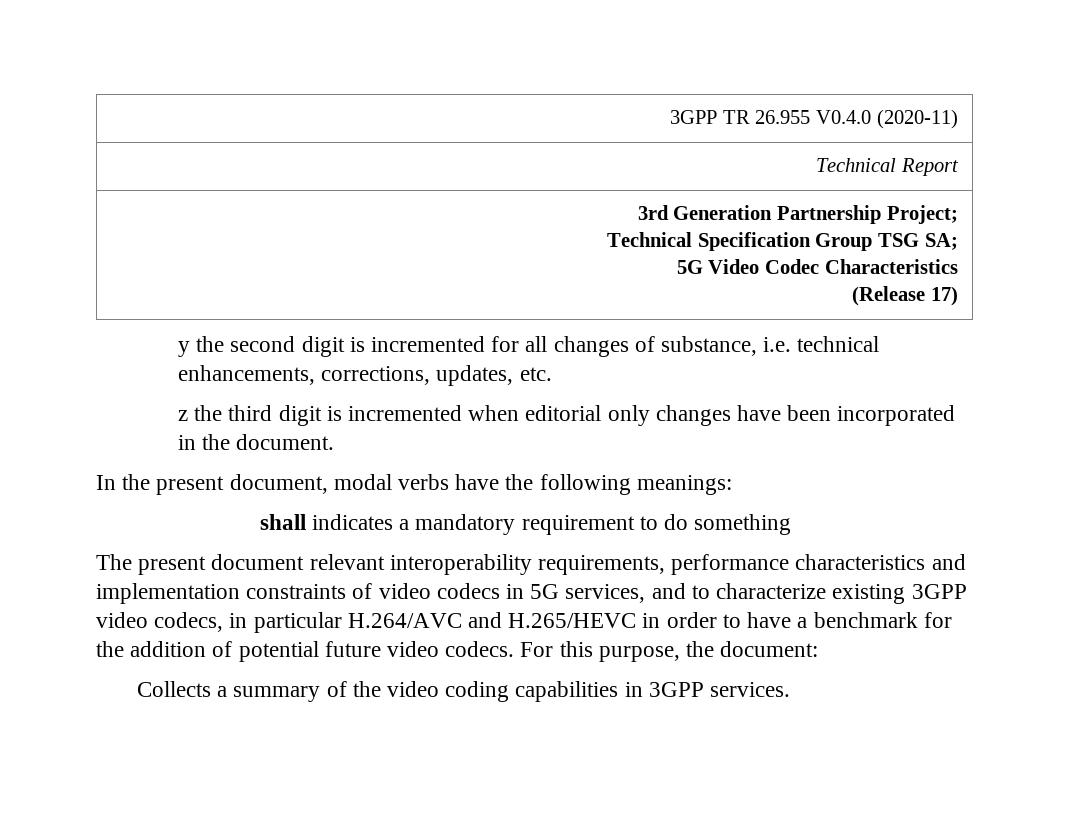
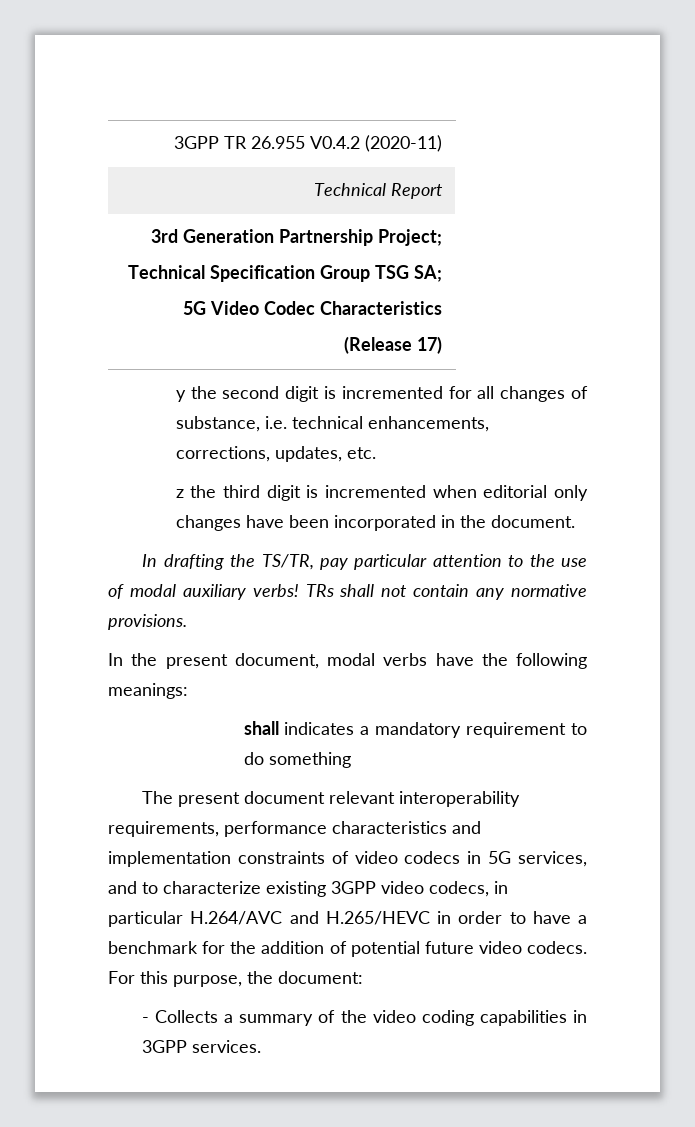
- 3GPP TR 26.955 V0.4.0 (2020-11)
+ 3GPP TR 26.955 V0.4.2 (2020-11)
+ In drafting the TS/TR, pay particular attention to the use of modal auxiliary verbs! TRs shall not contain any normative provisions.
- Collects a summary of the video coding capabilities in 3GPP services.
+ - Collects a summary of the video coding capabilities in 3GPP services.

